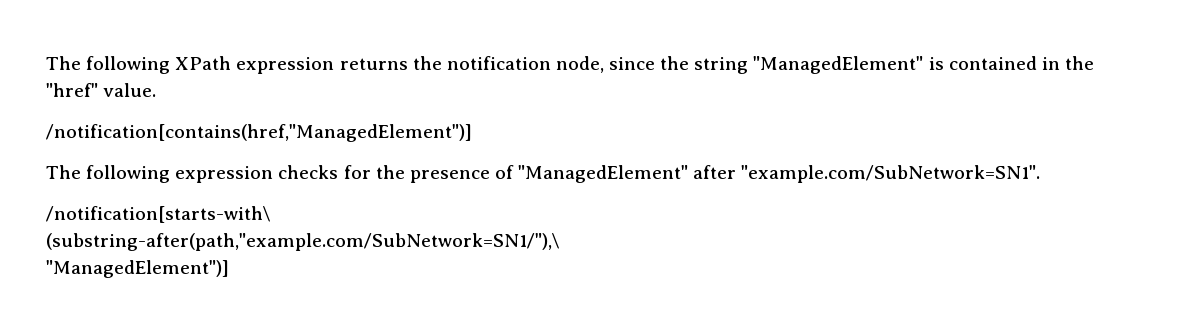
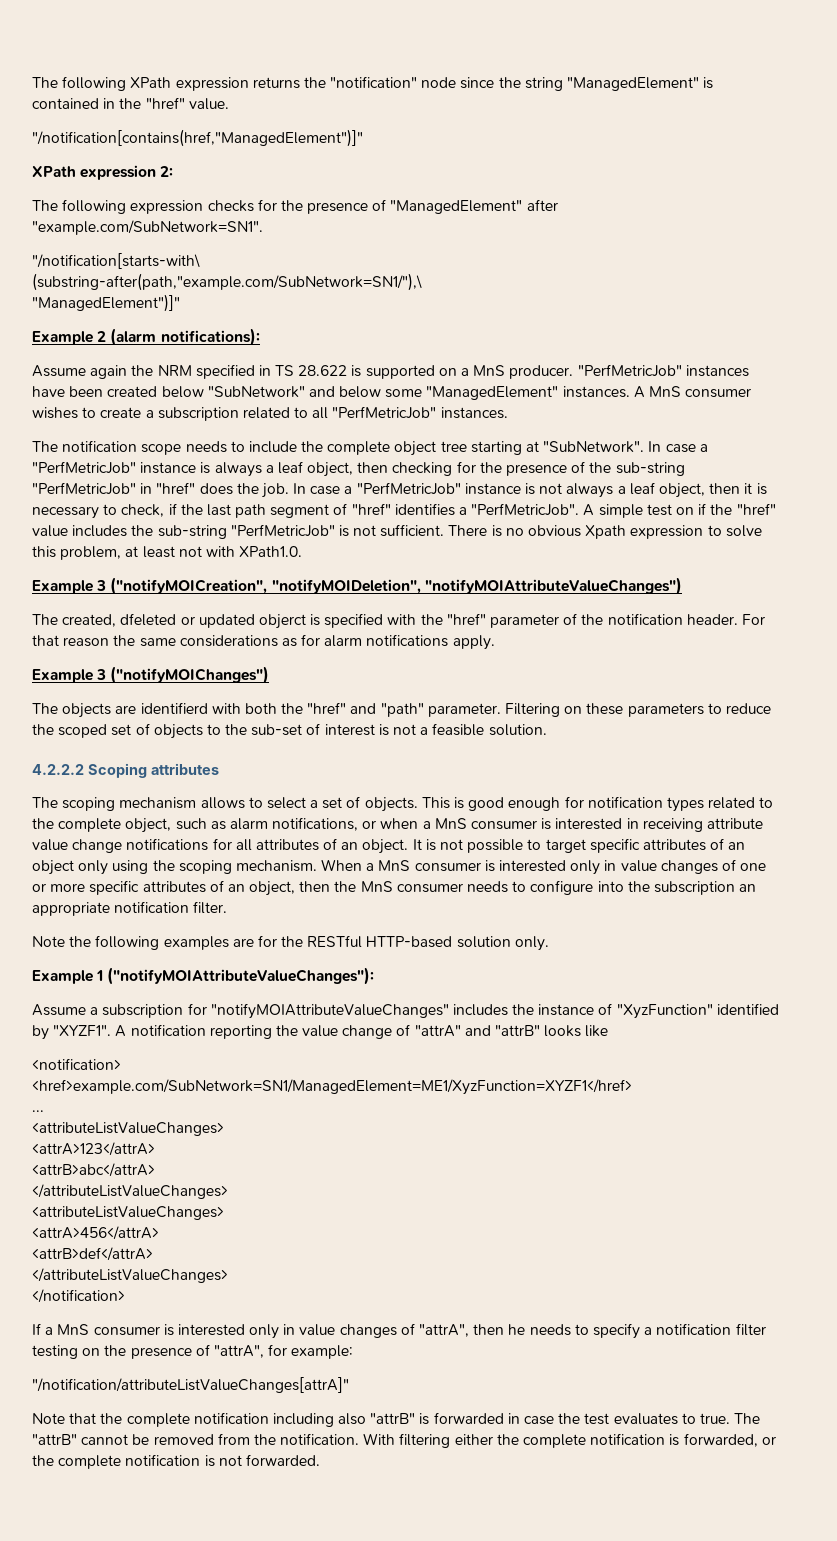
- The following XPath expression returns the notification node, since the string "ManagedElement" is contained in the "href" value.
+ The following XPath expression returns the "notification" node since the string "ManagedElement" is contained in the "href" value.
- /notification[contains(href,"ManagedElement")]
+ "/notification[contains(href,"ManagedElement")]"
+ XPath expression 2:
- /notification[starts-with\
+ "/notification[starts-with\
- "ManagedElement")]
+ "ManagedElement")]"
+ Example 2 (alarm notifications):
+ Assume again the NRM specified in TS 28.622 is supported on a MnS producer. "PerfMetricJob" instances have been created below "SubNetwork" and below some "ManagedElement" instances. A MnS consumer wishes to create a subscription related to all "PerfMetricJob" instances.
+ The notification scope needs to include the complete object tree starting at "SubNetwork". In case a "PerfMetricJob" instance is always a leaf object, then checking for the presence of the sub-string "PerfMetricJob" in "href" does the job. In case a "PerfMetricJob" instance is not always a leaf object, then it is necessary to check, if the last path segment of "href" identifies a "PerfMetricJob". A simple test on if the "href" value includes the sub-string "PerfMetricJob" is not sufficient. There is no obvious Xpath expression to solve this problem, at least not with XPath1.0.
+ Example 3 ("notifyMOICreation", "notifyMOIDeletion", "notifyMOIAttributeValueChanges")
+ The created, dfeleted or updated objerct is specified with the "href" parameter of the notification header. For that reason the same considerations as for alarm notifications apply.
+ Example 3 ("notifyMOIChanges")
+ The objects are identifierd with both the "href" and "path" parameter. Filtering on these parameters to reduce the scoped set of objects to the sub-set of interest is not a feasible solution.
+ 4.2.2.2 Scoping attributes
+ The scoping mechanism allows to select a set of objects. This is good enough for notification types related to the complete object, such as alarm notifications, or when a MnS consumer is interested in receiving attribute value change notifications for all attributes of an object. It is not possible to target specific attributes of an object only using the scoping mechanism. When a MnS consumer is interested only in value changes of one or more specific attributes of an object, then the MnS consumer needs to configure into the subscription an appropriate notification filter.
+ Note the following examples are for the RESTful HTTP-based solution only.
+ Example 1 ("notifyMOIAttributeValueChanges"):
+ Assume a subscription for "notifyMOIAttributeValueChanges" includes the instance of "XyzFunction" identified by "XYZF1". A notification reporting the value change of "attrA" and "attrB" looks like
+ <notification>
+ <href>example.com/SubNetwork=SN1/ManagedElement=ME1/XyzFunction=XYZF1</href>
+ ...
+ <attributeListValueChanges>
+ <attrA>123</attrA>
+ <attrB>abc</attrA>
+ </attributeListValueChanges>
+ <attributeListValueChanges>
+ <attrA>456</attrA>
+ <attrB>def</attrA>
+ </attributeListValueChanges>
+ </notification>
+ If a MnS consumer is interested only in value changes of "attrA", then he needs to specify a notification filter testing on the presence of "attrA", for example:
+ "/notification/attributeListValueChanges[attrA]"
+ Note that the complete notification including also "attrB" is forwarded in case the test evaluates to true. The "attrB" cannot be removed from the notification. With filtering either the complete notification is forwarded, or the complete notification is not forwarded.

